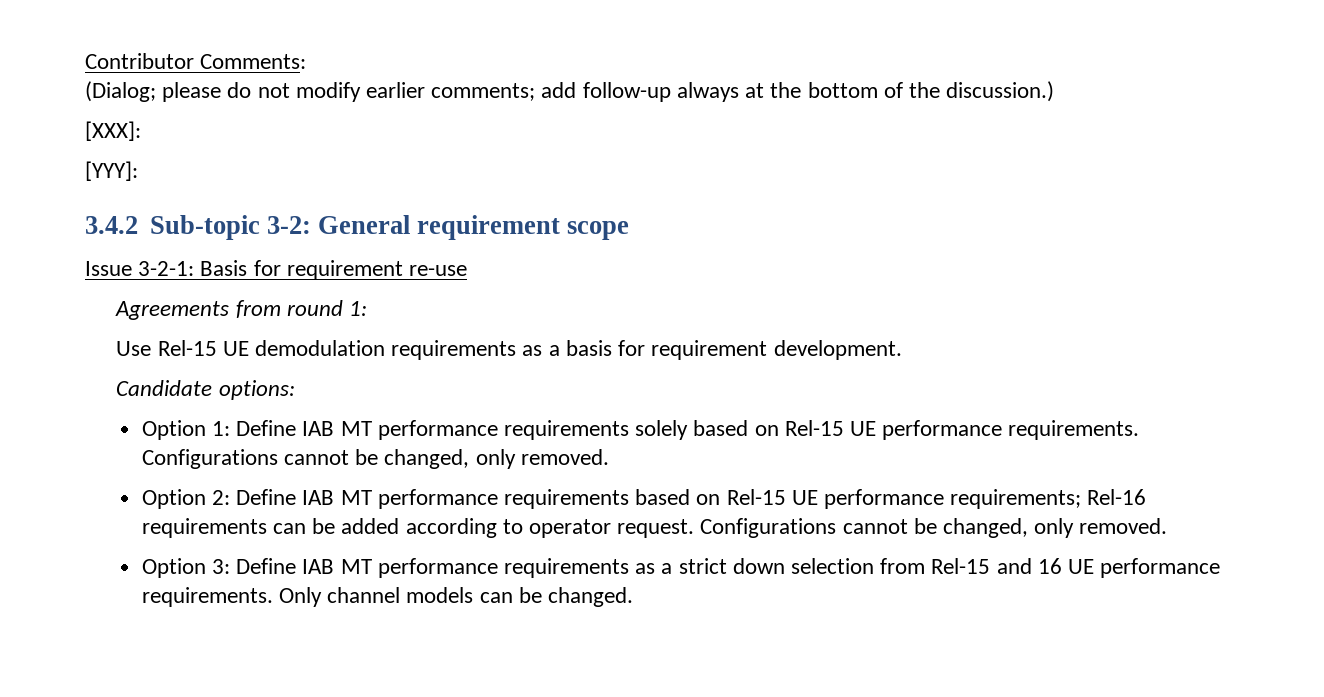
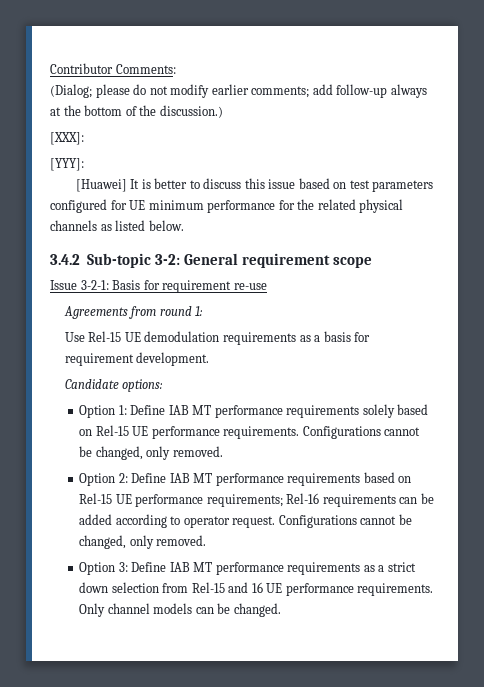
+ [Huawei] It is better to discuss this issue based on test parameters configured for UE minimum performance for the related physical channels as listed below.

